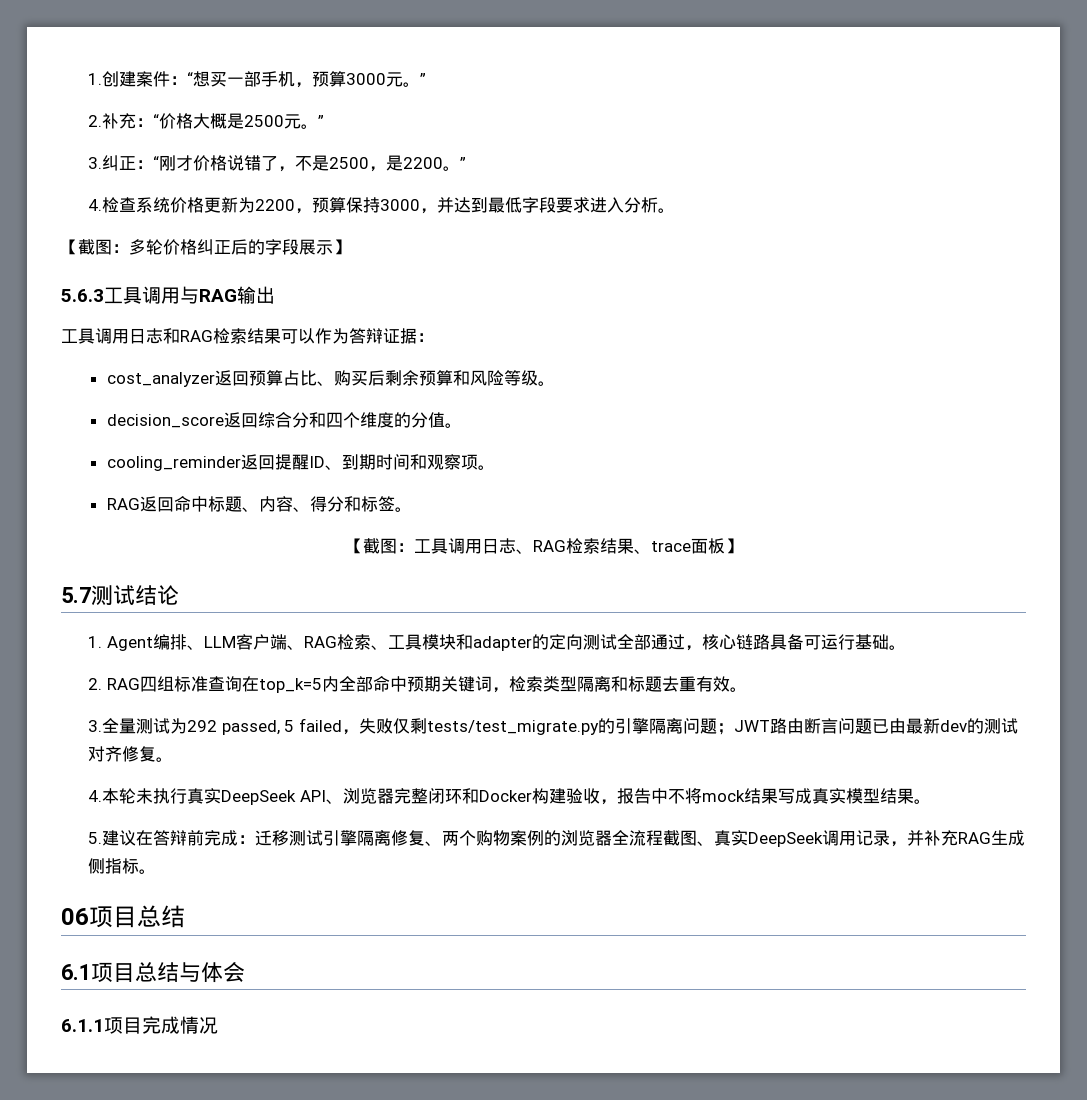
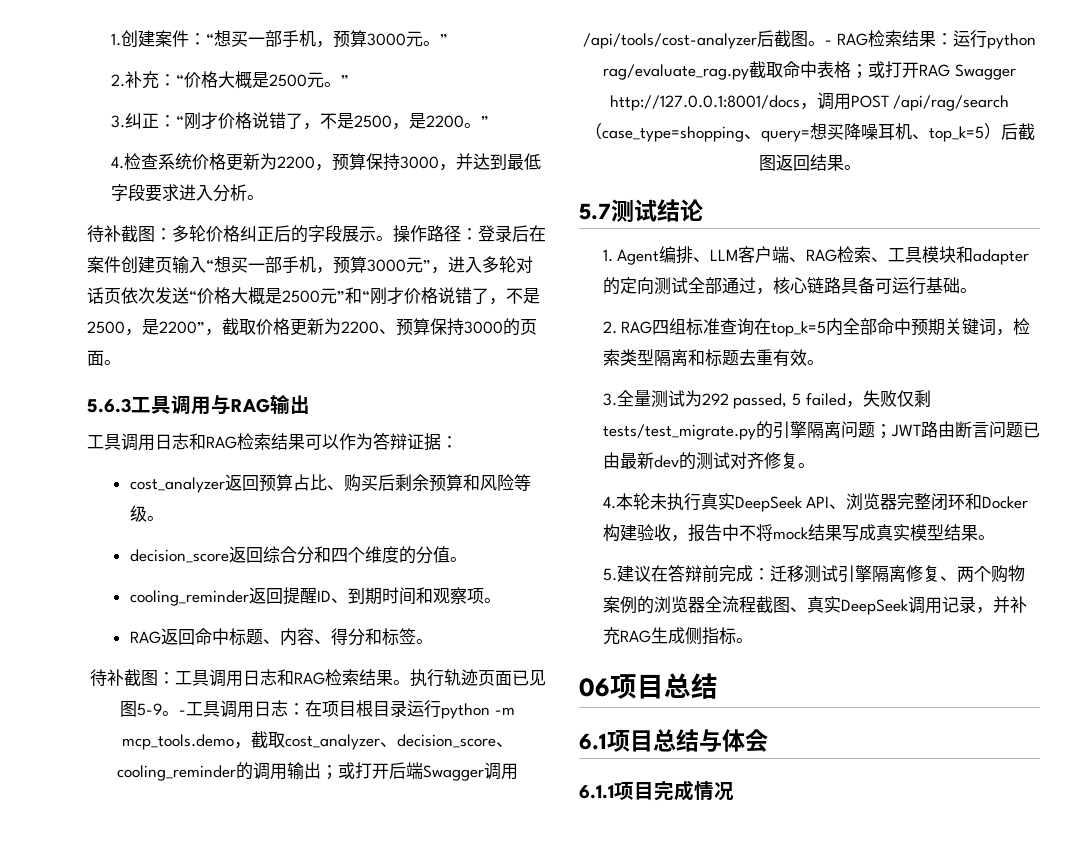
- 【截图：多轮价格纠正后的字段展示】
+ 待补截图：多轮价格纠正后的字段展示。操作路径：登录后在案件创建页输入“想买一部手机，预算3000元”，进入多轮对话页依次发送“价格大概是2500元”和“刚才价格说错了，不是2500，是2200”，截取价格更新为2200、预算保持3000的页面。
- 【截图：工具调用日志、RAG检索结果、trace面板】
+ 待补截图：工具调用日志和RAG检索结果。执行轨迹页面已见图5-9。-工具调用日志：在项目根目录运行python -m mcp_tools.demo，截取cost_analyzer、decision_score、cooling_reminder的调用输出；或打开后端Swagger调用/api/tools/cost-analyzer后截图。- RAG检索结果：运行python rag/evaluate_rag.py截取命中表格；或打开RAG Swagger http://127.0.0.1:8001/docs，调用POST /api/rag/search（case_type=shopping、query=想买降噪耳机、top_k=5）后截图返回结果。

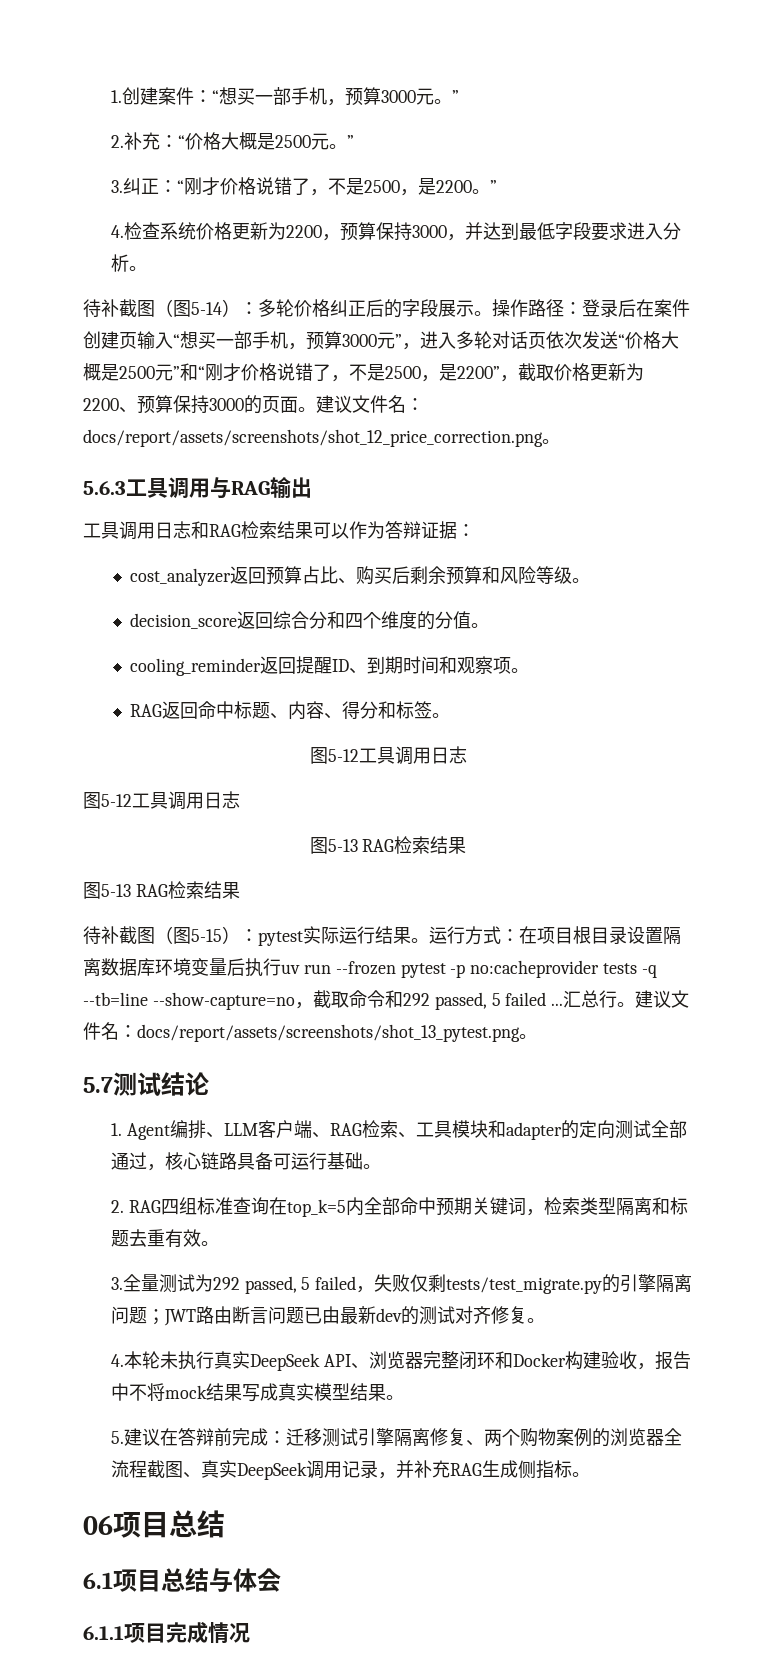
- 待补截图：多轮价格纠正后的字段展示。
+ 待补截图（图5-14）：多轮价格纠正后的字段展示。
+ 建议文件名：docs/report/assets/screenshots/shot_12_price_correction.png。
  RAG返回命中标题、内容、得分和标签。
- 待补截图：工具调用日志和RAG检索结果。执行轨迹页面已见图5-9。-工具调用日志：在项目根目录运行python -m mcp_tools.demo，截取cost_analyzer、decision_score、cooling_reminder的调用输出；或打开后端Swagger调用/api/tools/cost-analyzer后截图。- RAG检索结果：运行python rag/evaluate_rag.py截取命中表格；或打开RAG Swagger http://127.0.0.1:8001/docs，调用POST /api/rag/search（case_type=shopping、query=想买降噪耳机、top_k=5）后截图返回结果。
+ 图5-12工具调用日志
+ 图5-12工具调用日志
+ 图5-13 RAG检索结果
+ 图5-13 RAG检索结果
+ 待补截图（图5-15）：pytest实际运行结果。运行方式：在项目根目录设置隔离数据库环境变量后执行uv run --frozen pytest -p no:cacheprovider tests -q --tb=line --show-capture=no，截取命令和292 passed, 5 failed ...汇总行。建议文件名：docs/report/assets/screenshots/shot_13_pytest.png。

